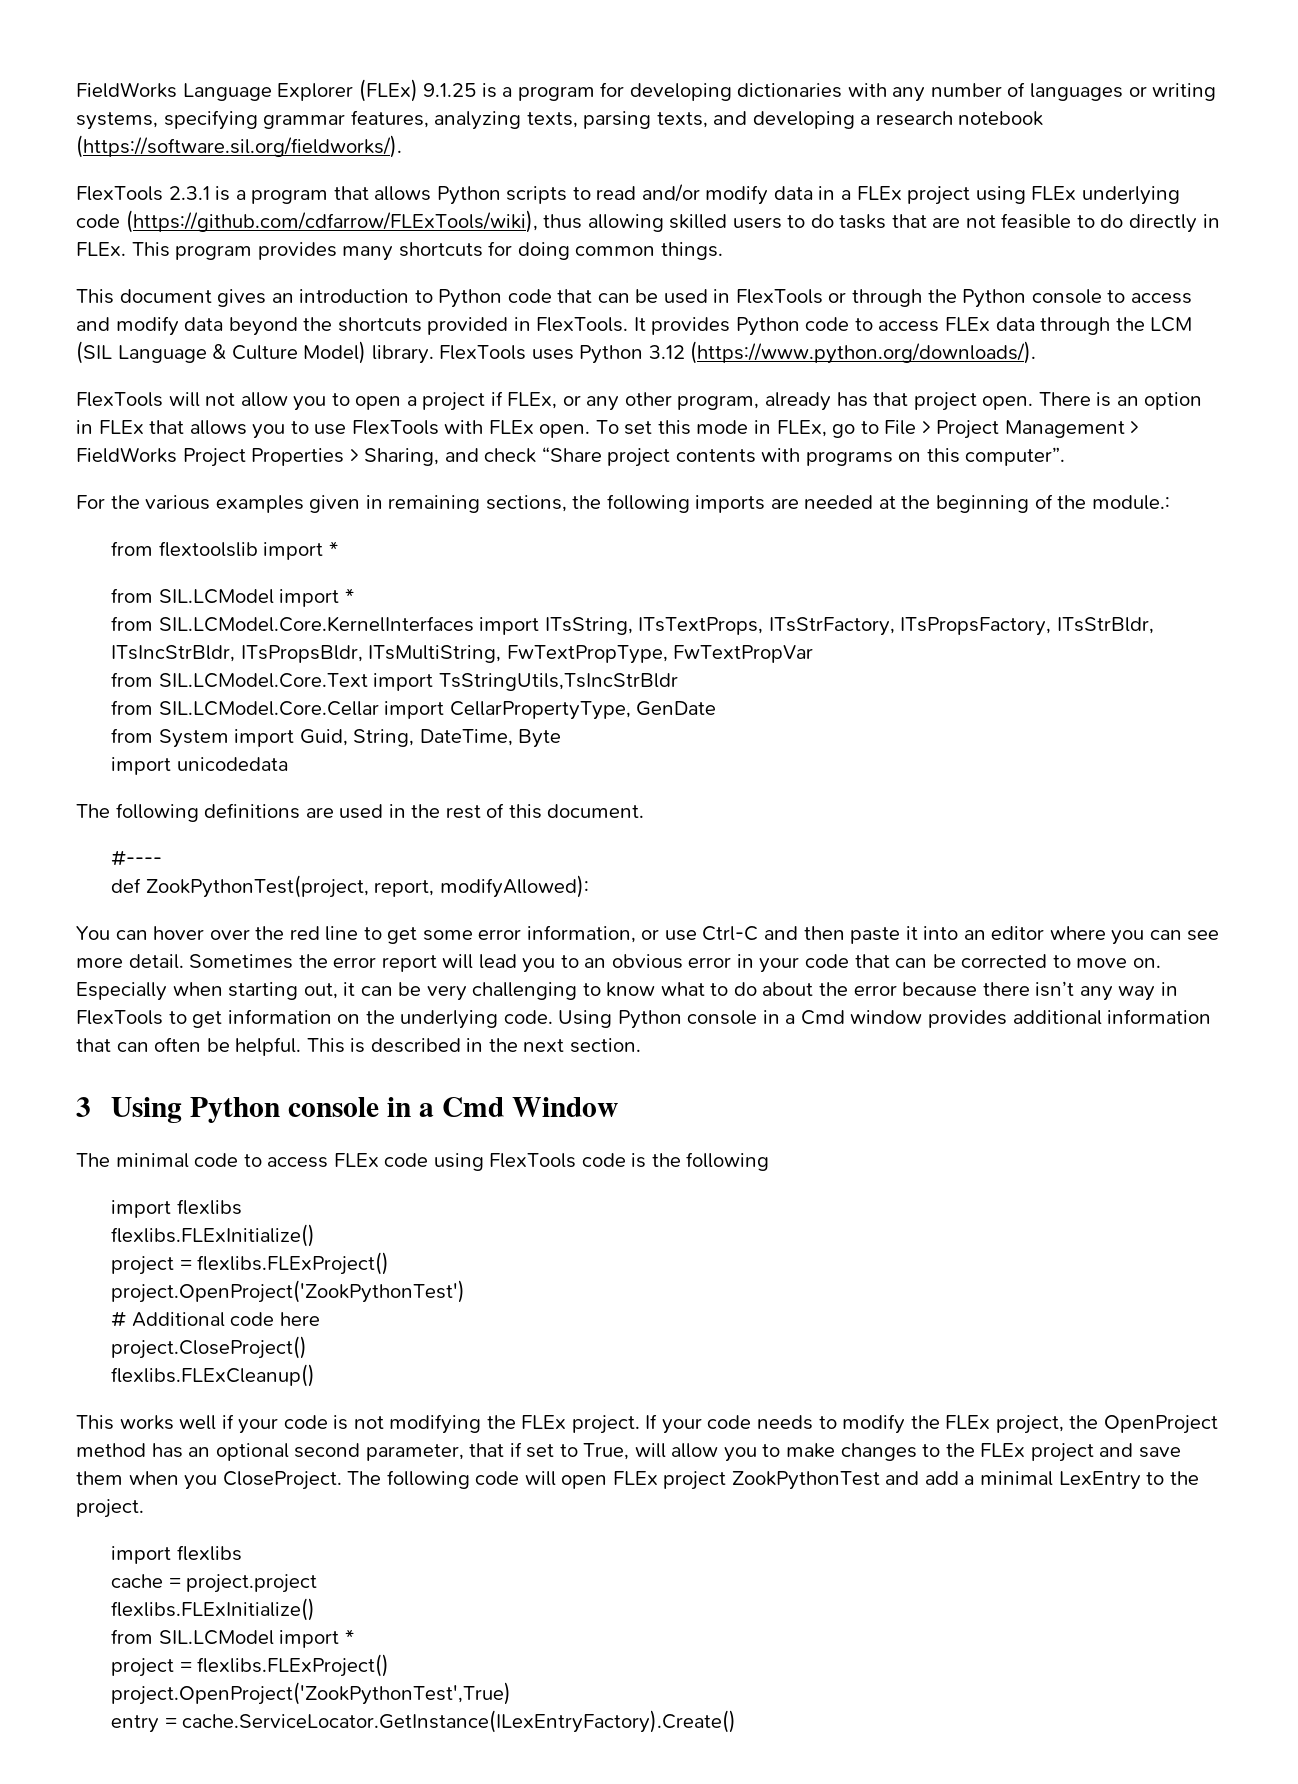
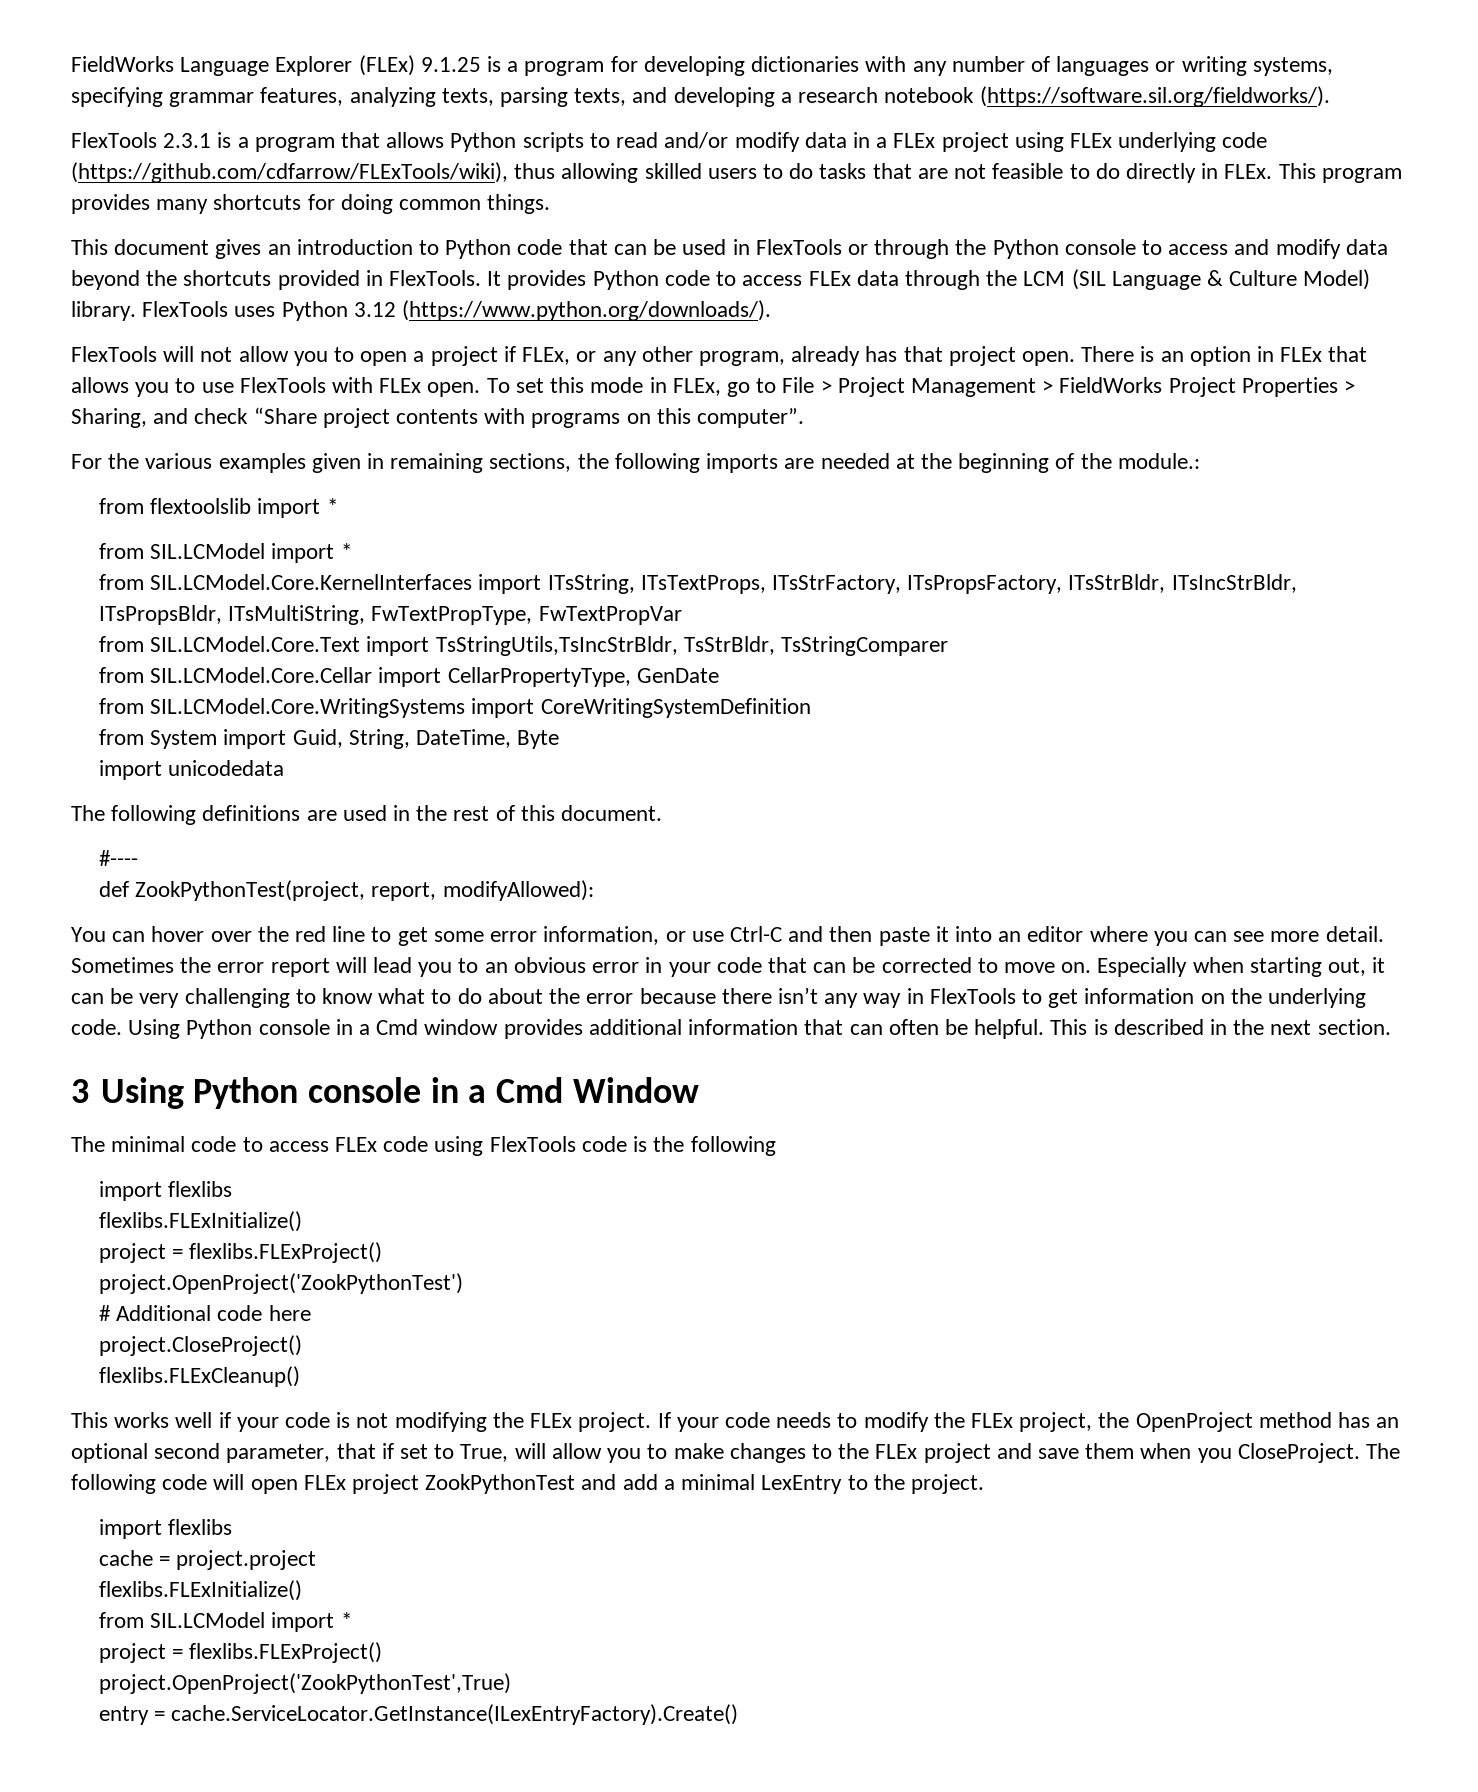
- from SIL.LCModel.Core.Text import TsStringUtils,TsIncStrBldr
+ from SIL.LCModel.Core.Text import TsStringUtils,TsIncStrBldr, TsStrBldr, TsStringComparer
+ from SIL.LCModel.Core.WritingSystems import CoreWritingSystemDefinition

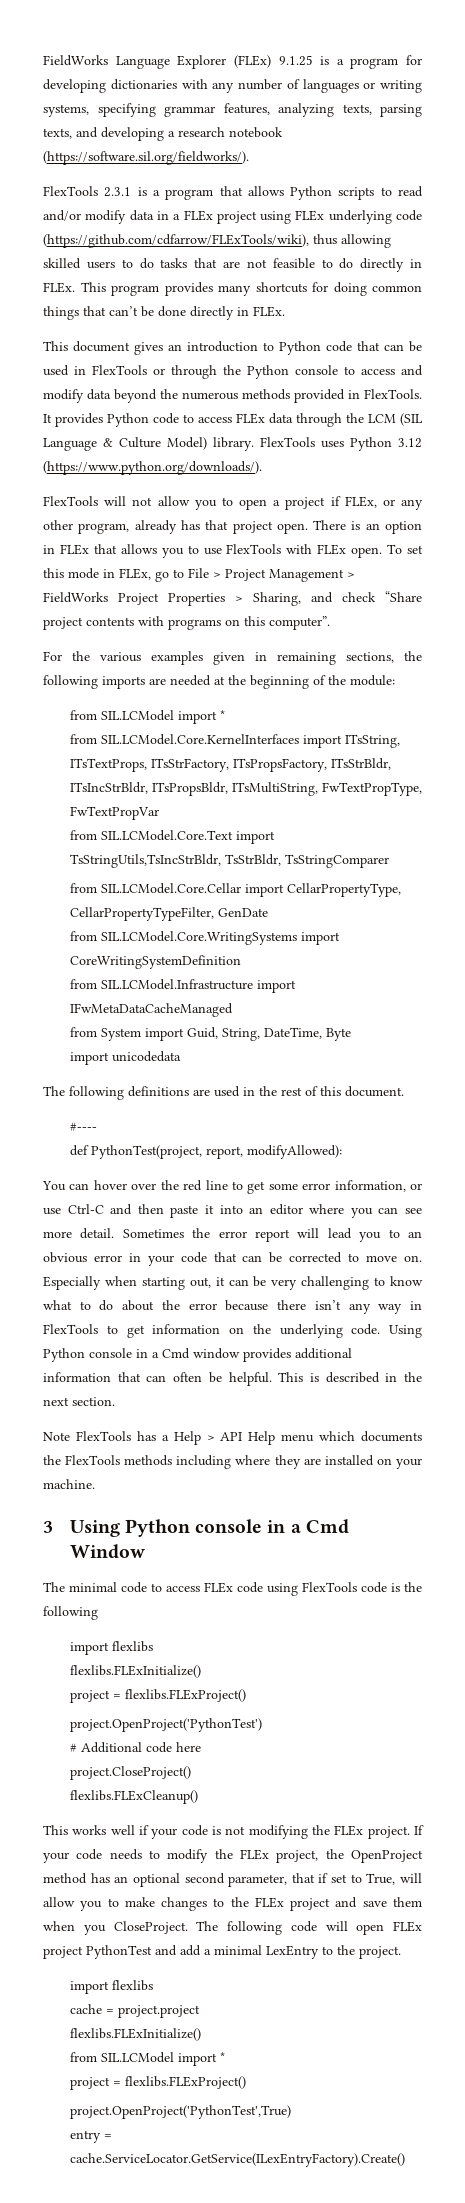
- This program provides many shortcuts for doing common things.
+ This program provides many shortcuts for doing common things that can’t be done directly in FLEx.
- This document gives an introduction to Python code that can be used in FlexTools or through the Python console to access and modify data beyond the shortcuts provided in FlexTools.
+ This document gives an introduction to Python code that can be used in FlexTools or through the Python console to access and modify data beyond the numerous methods provided in FlexTools.
- For the various examples given in remaining sections, the following imports are needed at the beginning of the module.:
- from flextoolslib import *
+ For the various examples given in remaining sections, the following imports are needed at the beginning of the module:
- from SIL.LCModel.Core.Cellar import CellarPropertyType, GenDate
+ from SIL.LCModel.Core.Cellar import CellarPropertyType, CellarPropertyTypeFilter, GenDate
+ from SIL.LCModel.Infrastructure import IFwMetaDataCacheManaged
- def ZookPythonTest(project, report, modifyAllowed):
+ def PythonTest(project, report, modifyAllowed):
+ Note FlexTools has a Help > API Help menu which documents the FlexTools methods including where they are installed on your machine.
- project.OpenProject('ZookPythonTest')
+ project.OpenProject('PythonTest')
- The following code will open FLEx project ZookPythonTest and add a minimal LexEntry to the project.
+ The following code will open FLEx project PythonTest and add a minimal LexEntry to the project.
- project.OpenProject('ZookPythonTest',True)
+ project.OpenProject('PythonTest',True)
- entry = cache.ServiceLocator.GetInstance(ILexEntryFactory).Create()
+ entry = cache.ServiceLocator.GetService(ILexEntryFactory).Create()

